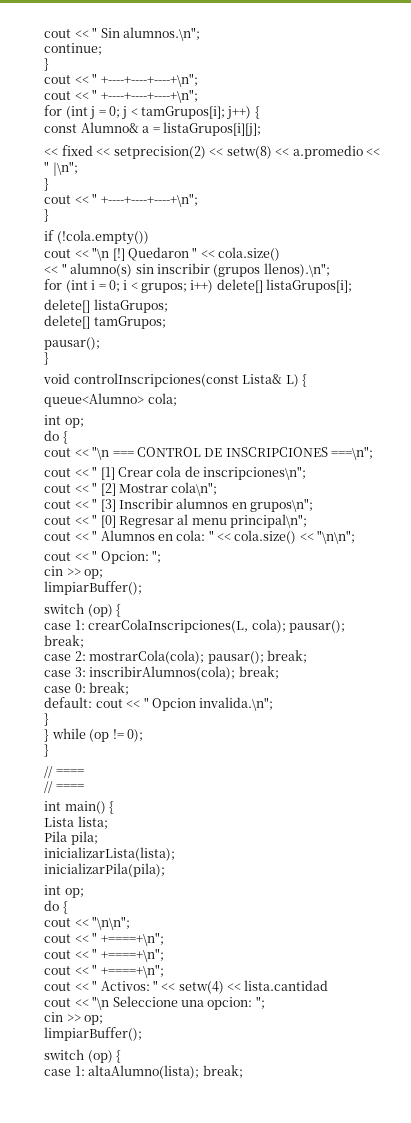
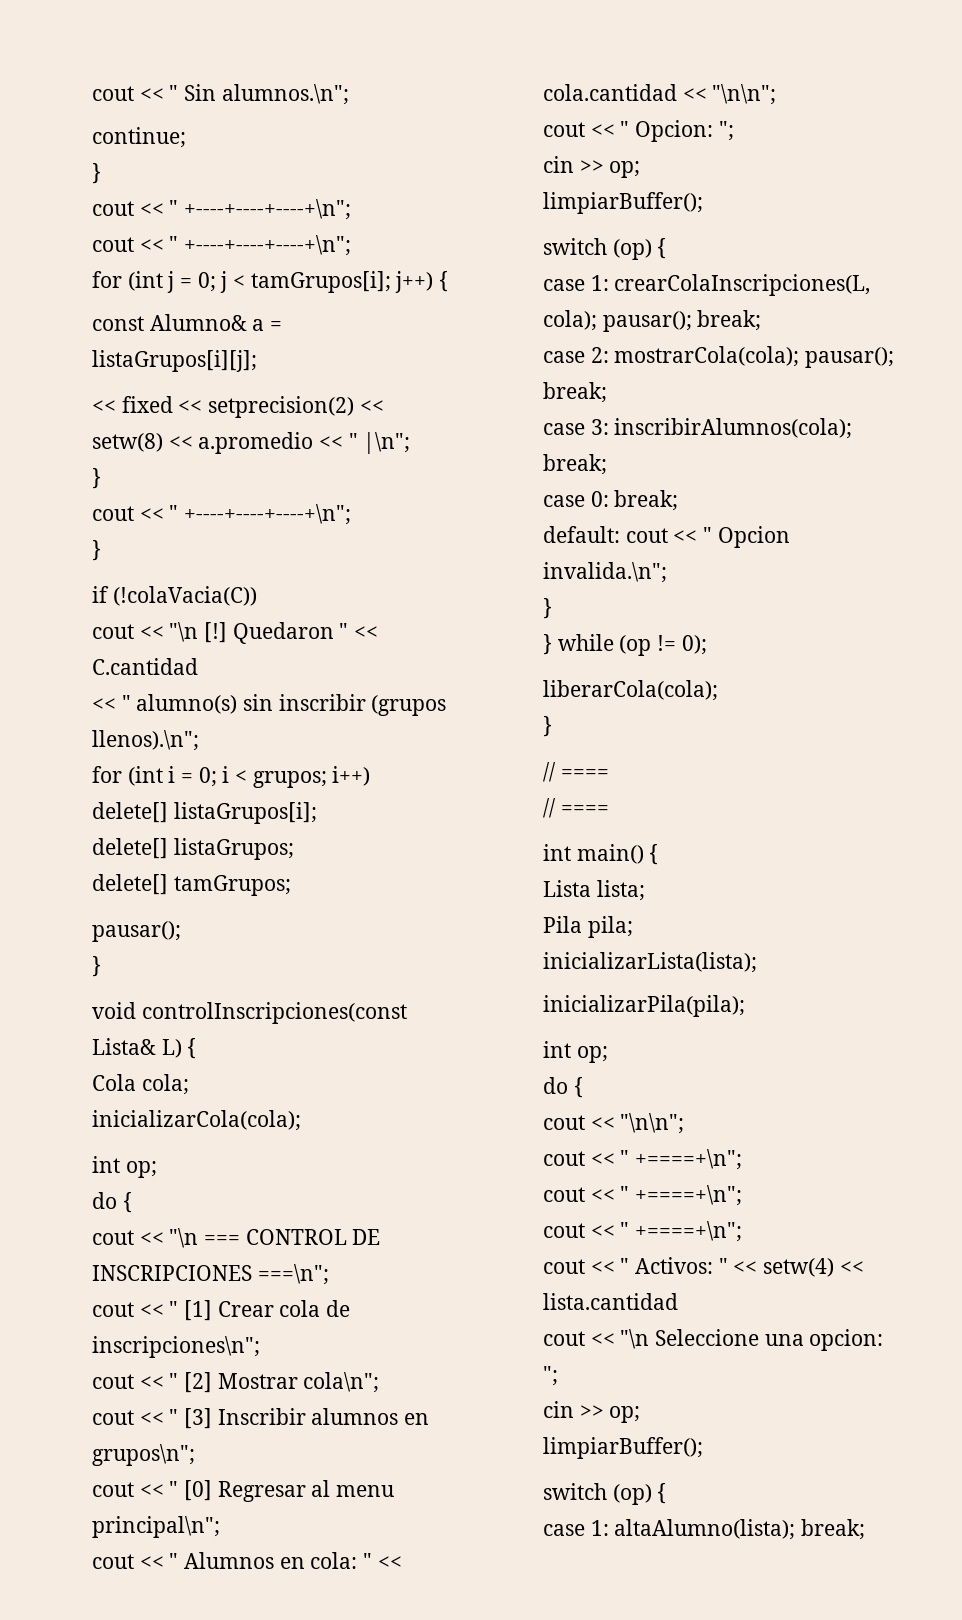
- if (!cola.empty())
+ if (!colaVacia(C))
- Quedaron " << cola.size()
+ Quedaron " << C.cantidad
- queue<Alumno> cola;
+ Cola cola;
+ inicializarCola(cola);
- cout << " Alumnos en cola: " << cola.size() << "\n\n";
+ cout << " Alumnos en cola: " << cola.cantidad << "\n\n";
+ liberarCola(cola);

